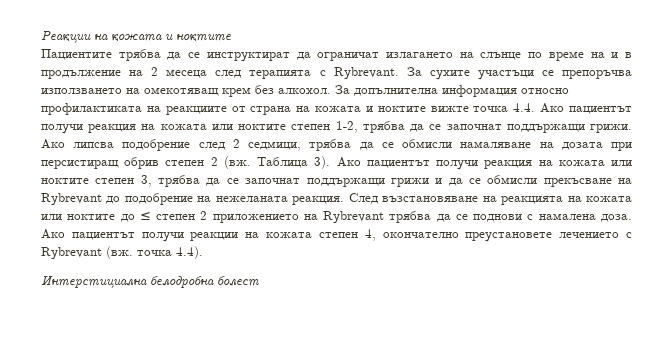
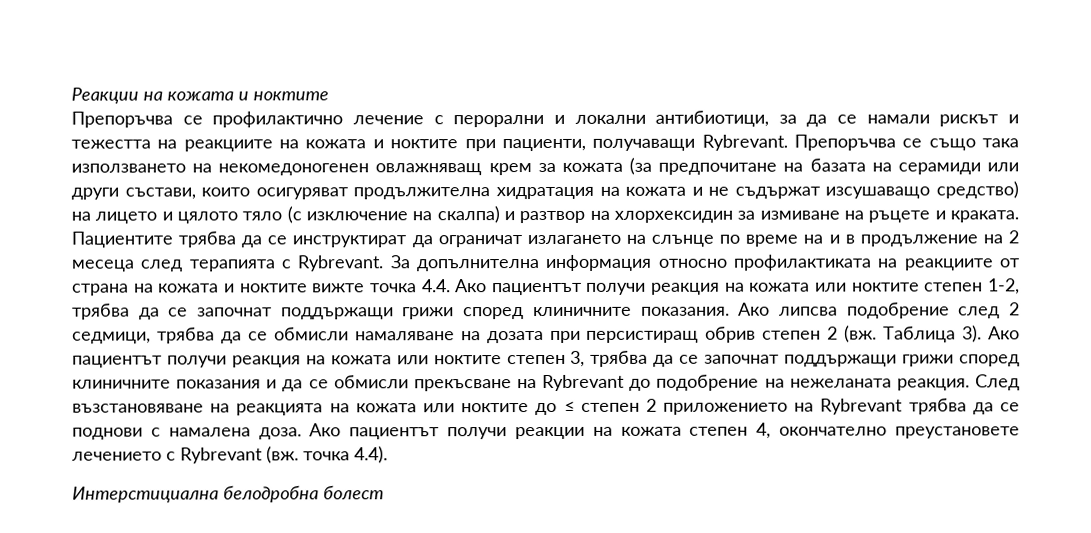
+ Препоръчва се профилактично лечение с перорални и локални антибиотици, за да се намали рискът и тежестта на реакциите на кожата и ноктите при пациенти, получаващи Rybrevant. Препоръчва се също така използването на некомедоногенен овлажняващ крем за кожата (за предпочитане на базата на серамиди или други състави, които осигуряват продължителна хидратация на кожата и не съдържат изсушаващо средство) на лицето и цялото тяло (с изключение на скалпа) и разтвор на хлорхексидин за измиване на ръцете и краката.
- За сухите участъци се препоръчва използването на омекотяващ крем без алкохол. За допълнителна информация относно профилактиката на реакциите от страна на кожата и ноктите вижте точка 4.4. Ако пациентът получи реакция на кожата или ноктите степен 1-2, трябва да се започнат поддържащи грижи.
+ За допълнителна информация относно профилактиката на реакциите от страна на кожата и ноктите вижте точка 4.4. Ако пациентът получи реакция на кожата или ноктите степен 1-2, трябва да се започнат поддържащи грижи според клиничните показания.
- Ако пациентът получи реакция на кожата или ноктите степен 3, трябва да се започнат поддържащи грижи и да се обмисли прекъсване на Rybrevant до подобрение на нежеланата реакция.
+ Ако пациентът получи реакция на кожата или ноктите степен 3, трябва да се започнат поддържащи грижи според клиничните показания и да се обмисли прекъсване на Rybrevant до подобрение на нежеланата реакция.

